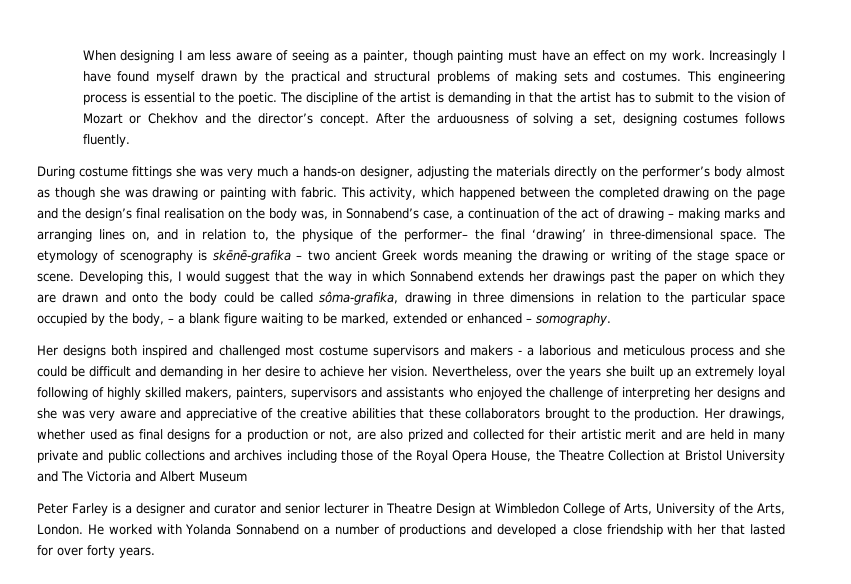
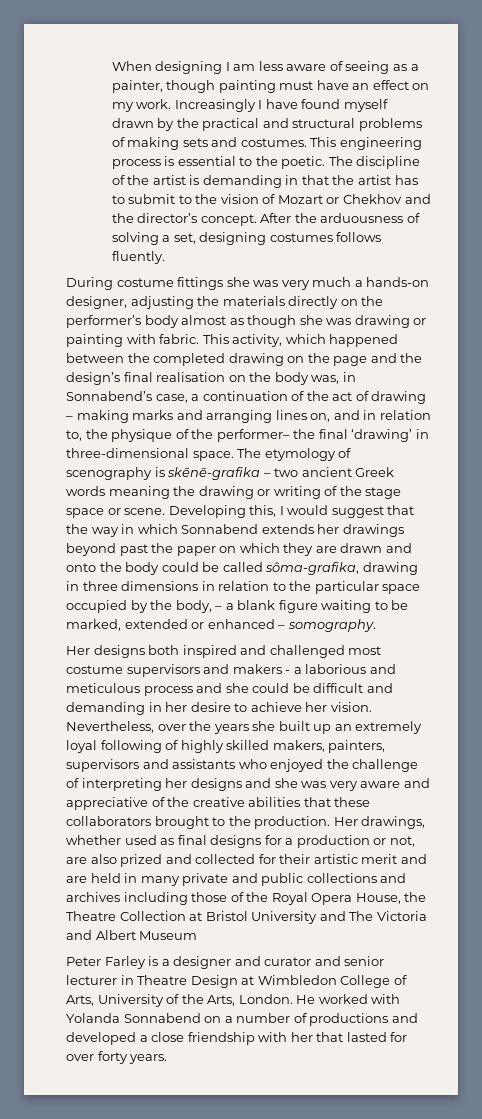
- Developing this, I would suggest that the way in which Sonnabend extends her drawings past the paper on which they are drawn and onto the body could be called sôma-grafika, drawing in three dimensions in relation to the particular space occupied by the body, – a blank figure waiting to be marked, extended or enhanced – somography.
+ Developing this, I would suggest that the way in which Sonnabend extends her drawings beyond past the paper on which they are drawn and onto the body could be called sôma-grafika, drawing in three dimensions in relation to the particular space occupied by the body, – a blank figure waiting to be marked, extended or enhanced – somography.

